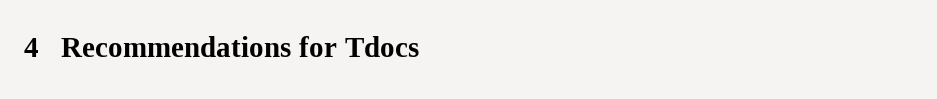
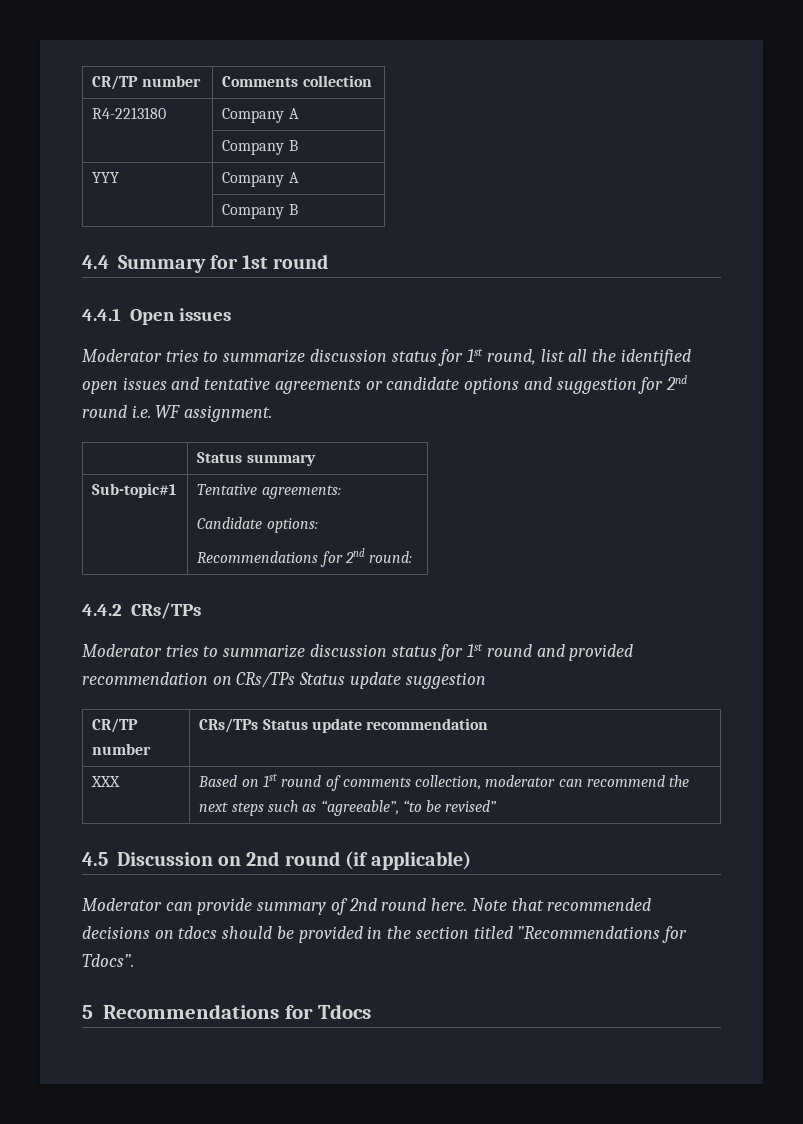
- 4 Recommendations for Tdocs
+ CR/TP number | Comments collection
+ R4-2213180 | Company A
+ | Company B
+ YYY | Company A
+ | Company B
+ 4.4 Summary for 1st round
+ 4.4.1 Open issues
+ Moderator tries to summarize discussion status for 1st round, list all the identified open issues and tentative agreements or candidate options and suggestion for 2nd round i.e. WF assignment.
+ | Status summary
+ Sub-topic#1 | Tentative agreements:
+ Candidate options:
+ Recommendations for 2nd round:
+ 4.4.2 CRs/TPs
+ Moderator tries to summarize discussion status for 1st round and provided recommendation on CRs/TPs Status update suggestion
+ CR/TP number | CRs/TPs Status update recommendation
+ XXX | Based on 1st round of comments collection, moderator can recommend the next steps such as “agreeable”, “to be revised”
+ 4.5 Discussion on 2nd round (if applicable)
+ Moderator can provide summary of 2nd round here. Note that recommended decisions on tdocs should be provided in the section titled ”Recommendations for Tdocs”.
+ 5 Recommendations for Tdocs

